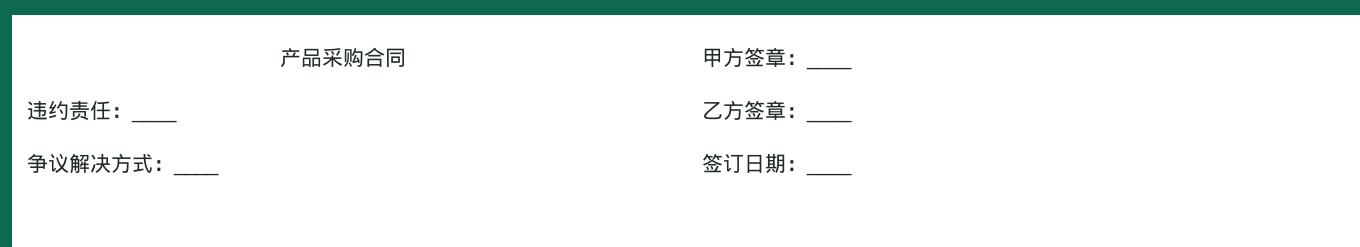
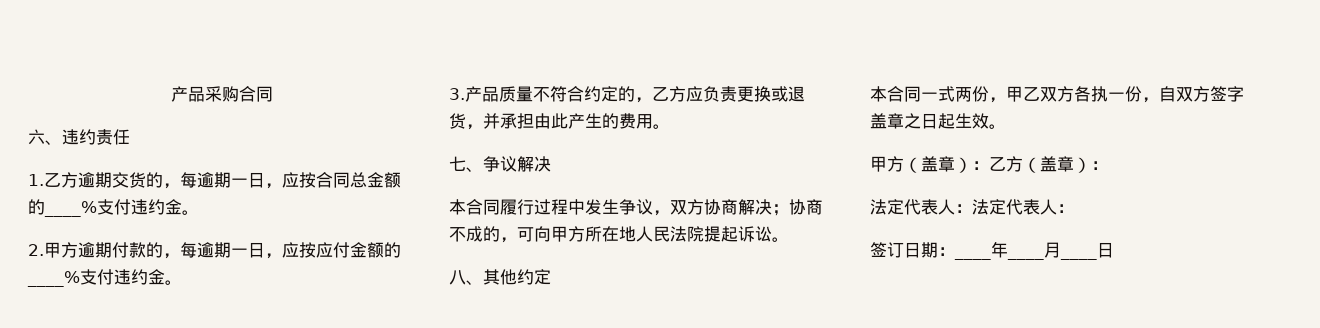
- 违约责任：____
- 争议解决方式：____
- 甲方签章：____
- 乙方签章：____
+ 六、违约责任
+ 1.乙方逾期交货的，每逾期一日，应按合同总金额的____%支付违约金。
+ 2.甲方逾期付款的，每逾期一日，应按应付金额的____%支付违约金。
+ 3.产品质量不符合约定的，乙方应负责更换或退货，并承担由此产生的费用。
+ 七、争议解决
+ 本合同履行过程中发生争议，双方协商解决；协商不成的，可向甲方所在地人民法院提起诉讼。
+ 八、其他约定
+ 本合同一式两份，甲乙双方各执一份，自双方签字盖章之日起生效。
+ 甲方（盖章）：乙方（盖章）：
+ 法定代表人：法定代表人：
- 签订日期：____
+ 签订日期：____年____月____日

